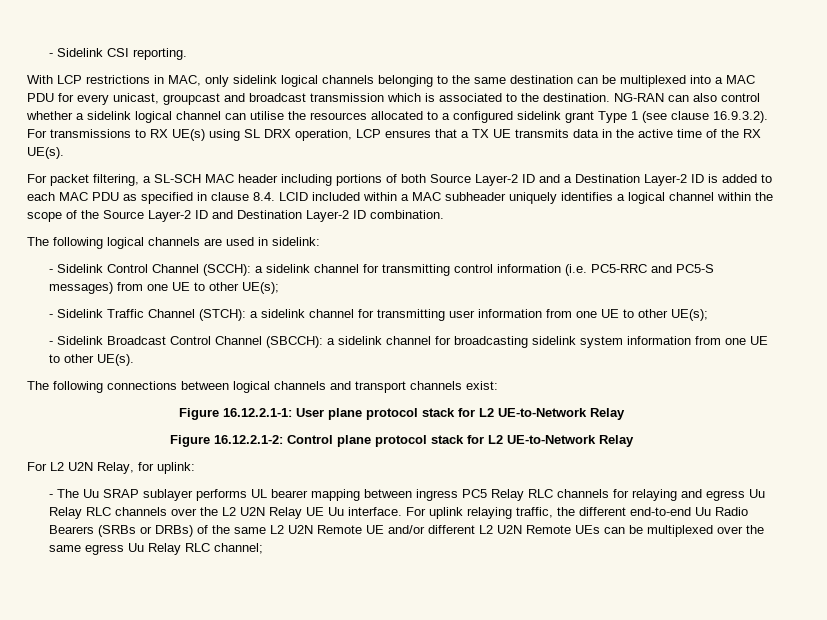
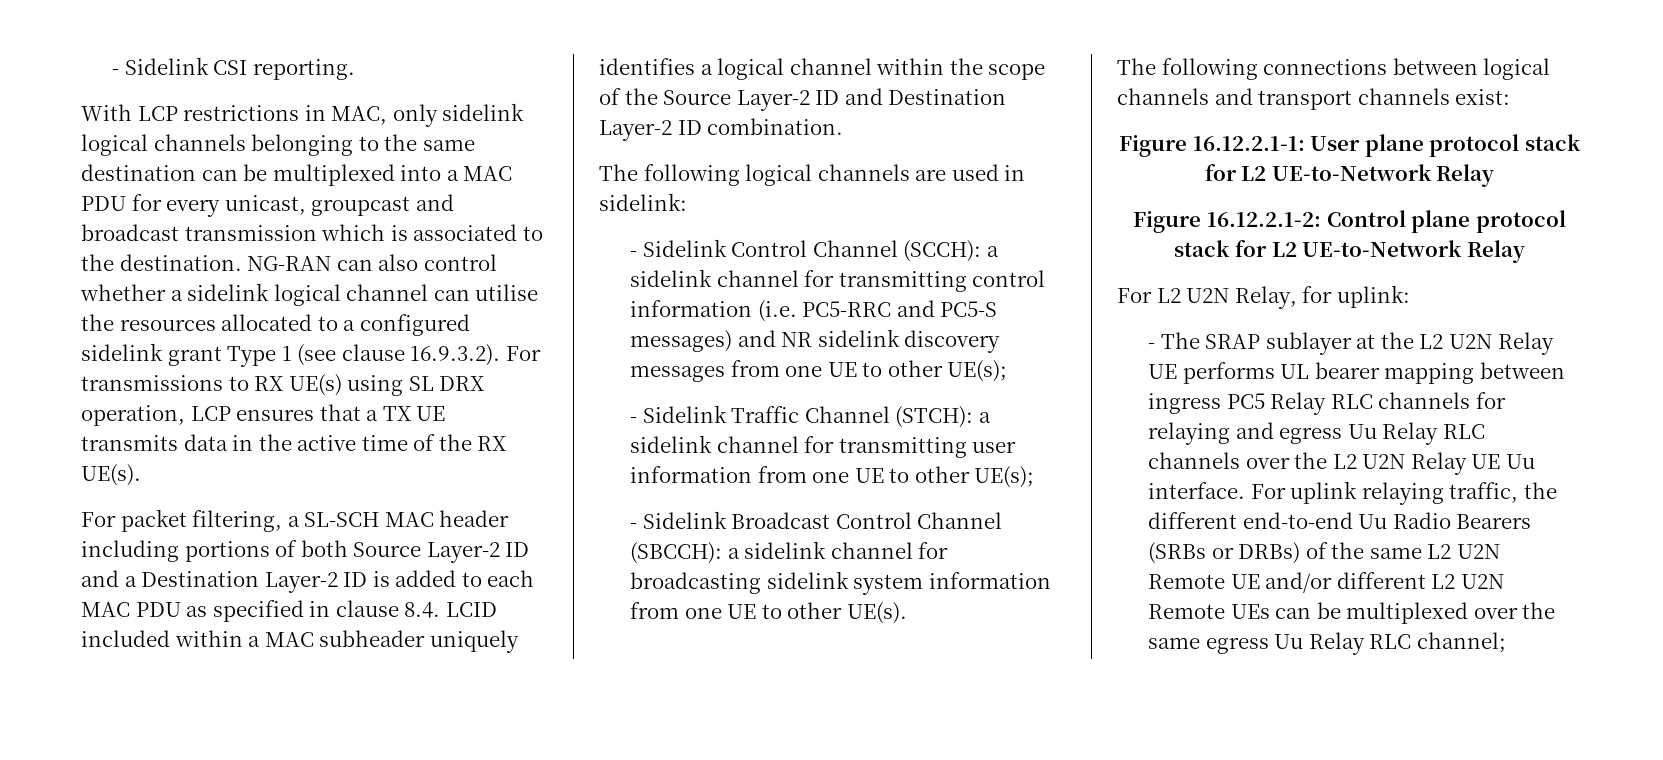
- - Sidelink Control Channel (SCCH): a sidelink channel for transmitting control information (i.e. PC5-RRC and PC5-S messages) from one UE to other UE(s);
+ - Sidelink Control Channel (SCCH): a sidelink channel for transmitting control information (i.e. PC5-RRC and PC5-S messages) and NR sidelink discovery messages from one UE to other UE(s);
- - The Uu SRAP sublayer performs UL bearer mapping between ingress PC5 Relay RLC channels for relaying and egress Uu Relay RLC channels over the L2 U2N Relay UE Uu interface.
+ - The SRAP sublayer at the L2 U2N Relay UE performs UL bearer mapping between ingress PC5 Relay RLC channels for relaying and egress Uu Relay RLC channels over the L2 U2N Relay UE Uu interface.

